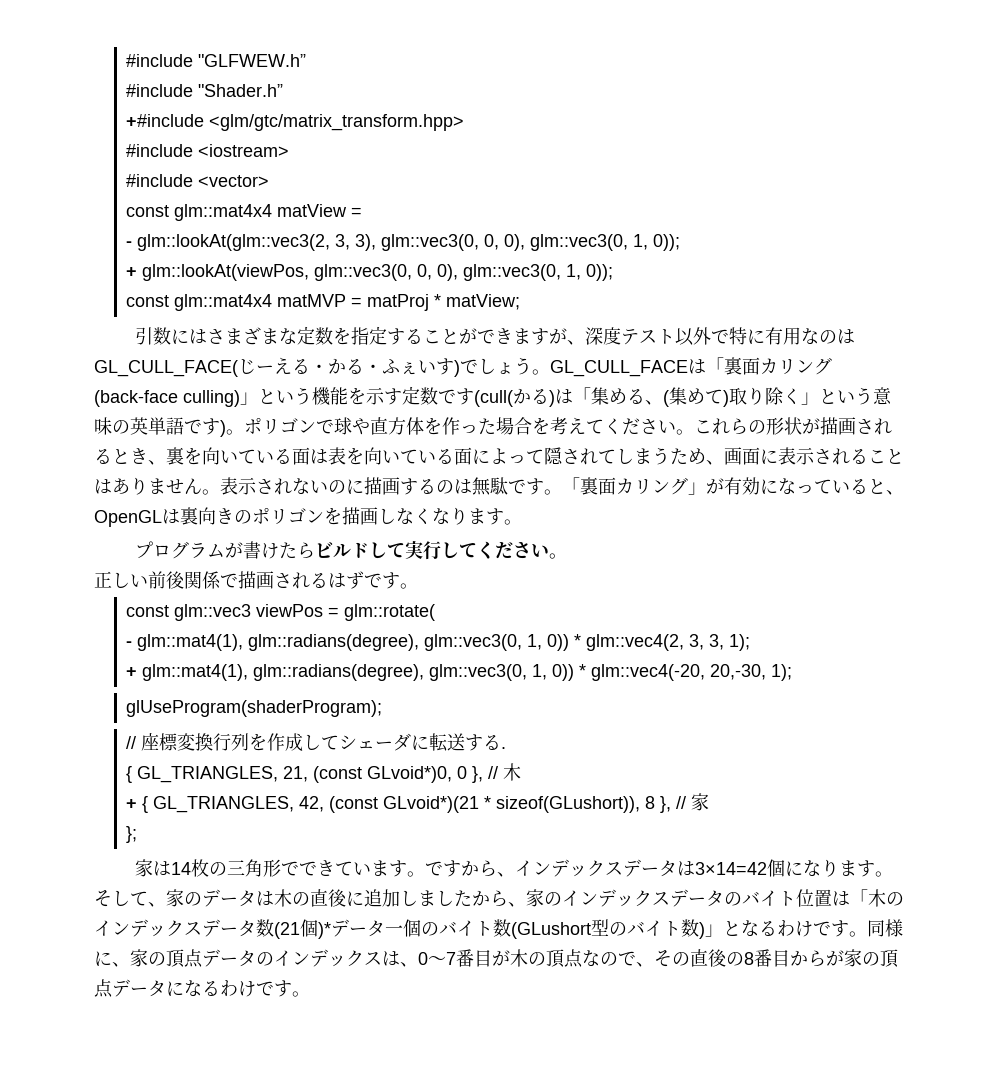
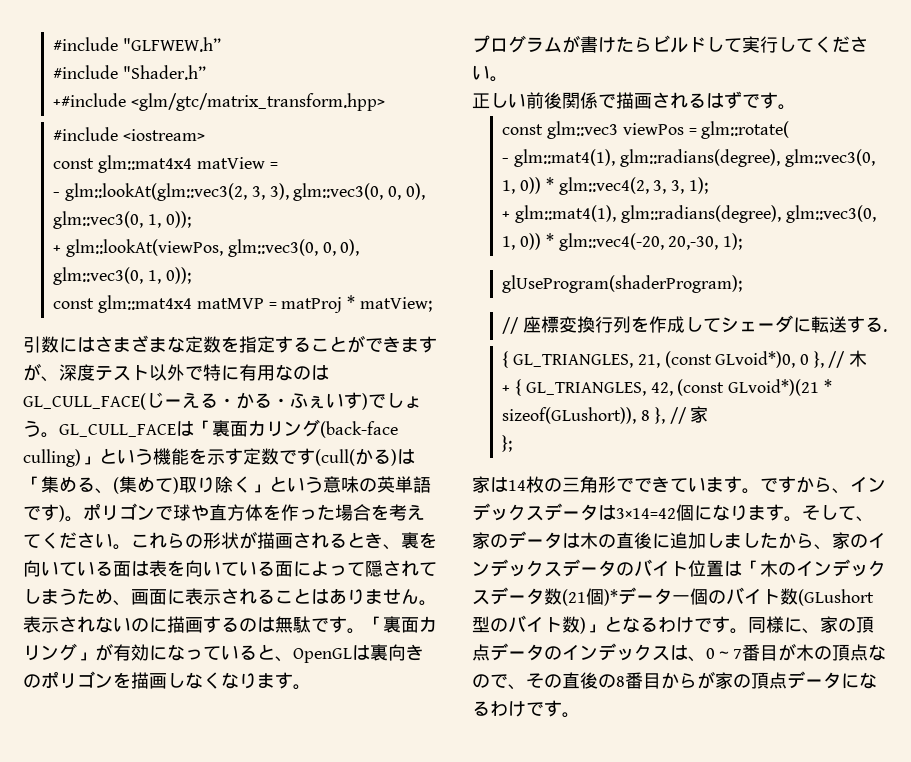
- #include <vector>

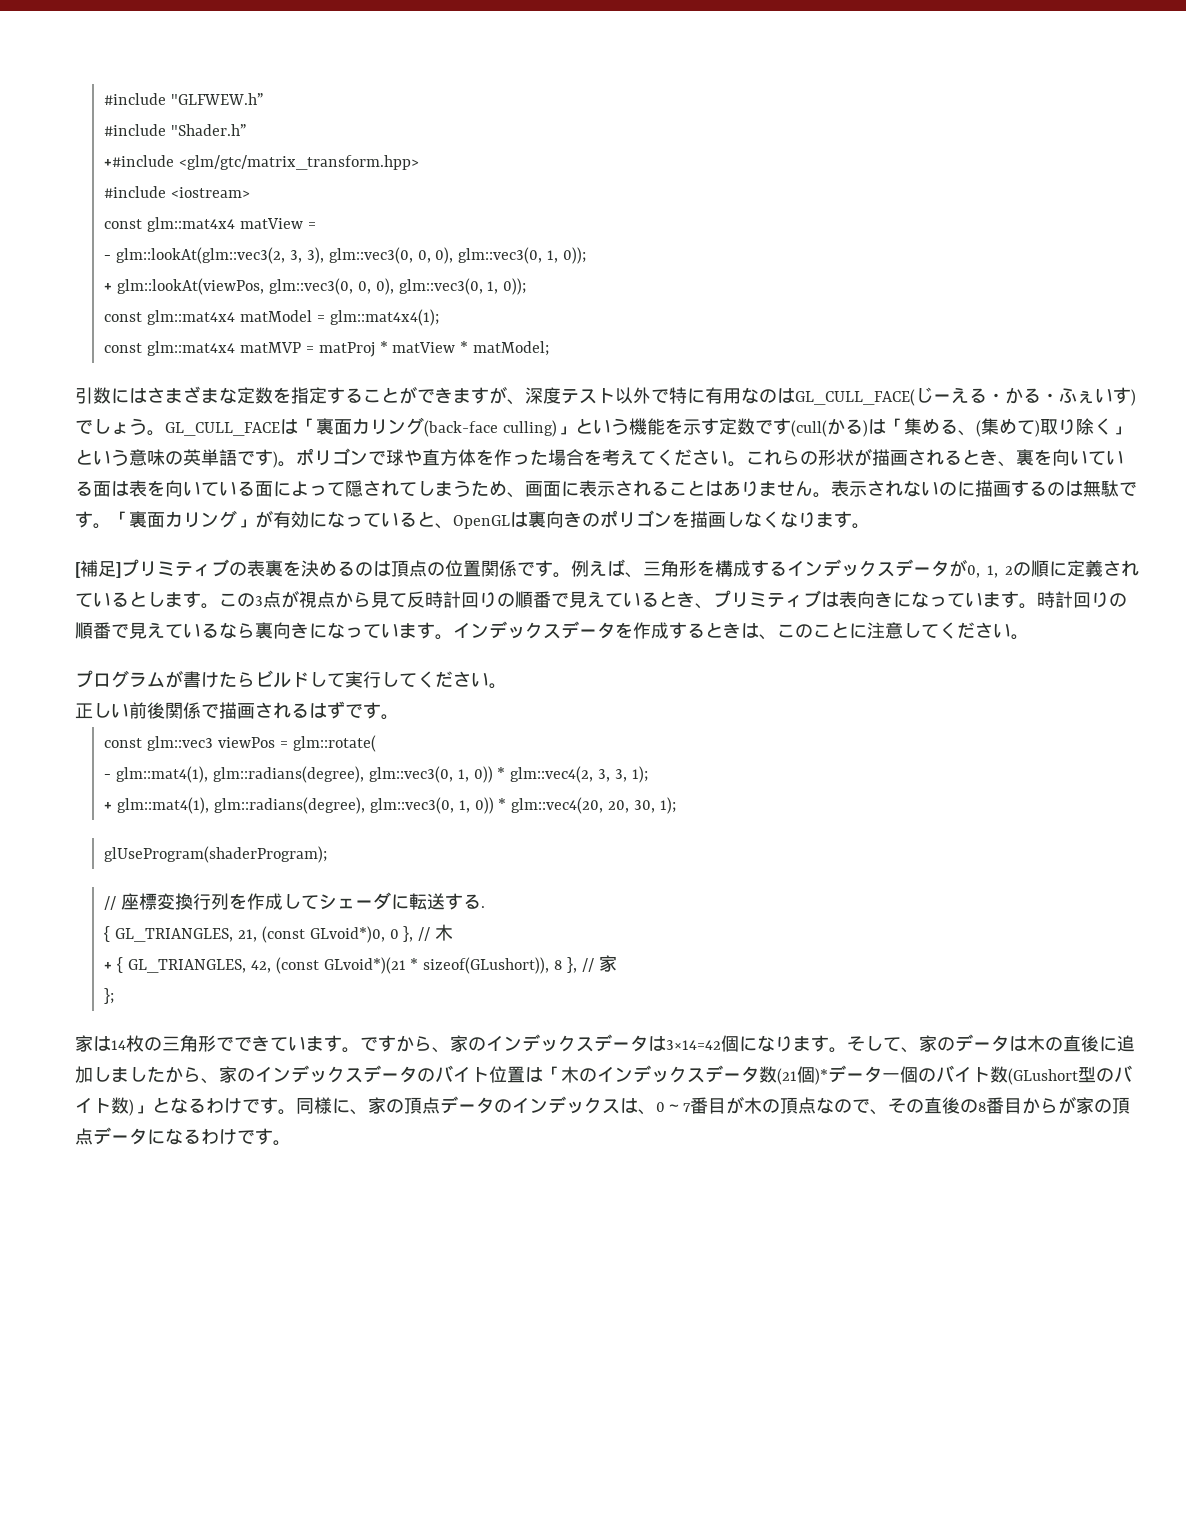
+ const glm::mat4x4 matModel = glm::mat4x4(1);
- const glm::mat4x4 matMVP = matProj * matView;
+ const glm::mat4x4 matMVP = matProj * matView * matModel;
+ [補足]プリミティブの表裏を決めるのは頂点の位置関係です。例えば、三角形を構成するインデックスデータが0, 1, 2の順に定義されているとします。この3点が視点から見て反時計回りの順番で見えているとき、プリミティブは表向きになっています。時計回りの順番で見えているなら裏向きになっています。インデックスデータを作成するときは、このことに注意してください。
- + glm::mat4(1), glm::radians(degree), glm::vec3(0, 1, 0)) * glm::vec4(-20, 20,-30, 1);
+ + glm::mat4(1), glm::radians(degree), glm::vec3(0, 1, 0)) * glm::vec4(20, 20, 30, 1);
- ですから、インデックスデータは3×14=42個になります。
+ ですから、家のインデックスデータは3×14=42個になります。

